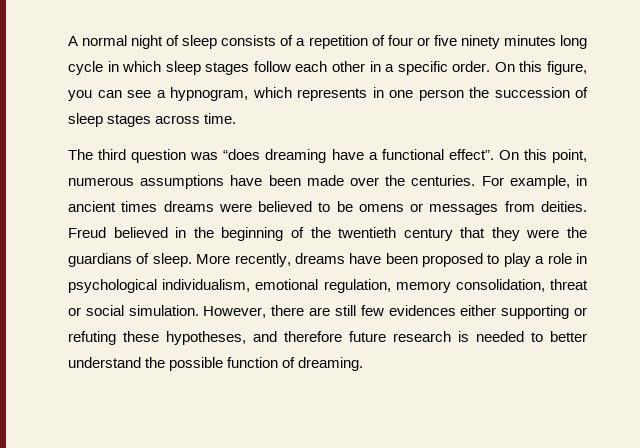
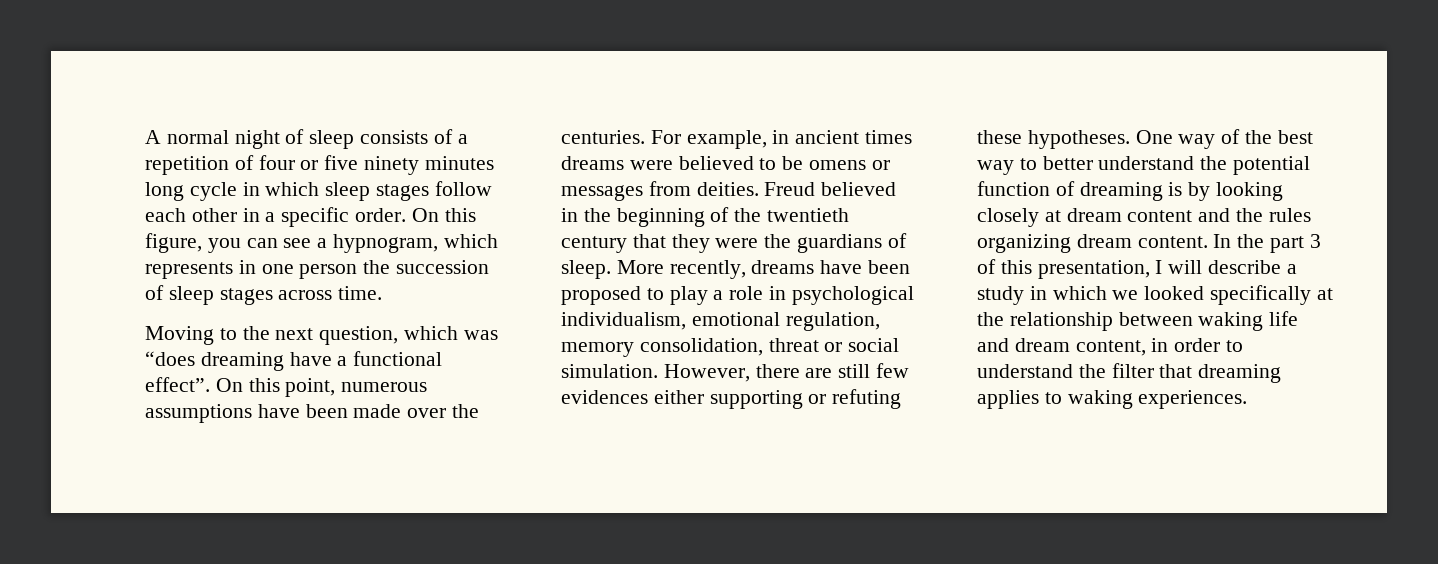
- The third question was “does dreaming have a functional effect”.
+ Moving to the next question, which was “does dreaming have a functional effect”.
- However, there are still few evidences either supporting or refuting these hypotheses, and therefore future research is needed to better understand the possible function of dreaming.
+ However, there are still few evidences either supporting or refuting these hypotheses. One way of the best way to better understand the potential function of dreaming is by looking closely at dream content and the rules organizing dream content. In the part 3 of this presentation, I will describe a study in which we looked specifically at the relationship between waking life and dream content, in order to understand the filter that dreaming applies to waking experiences.

